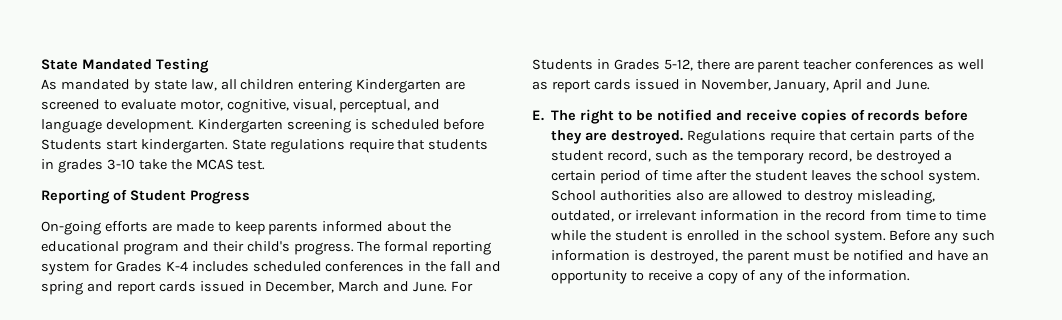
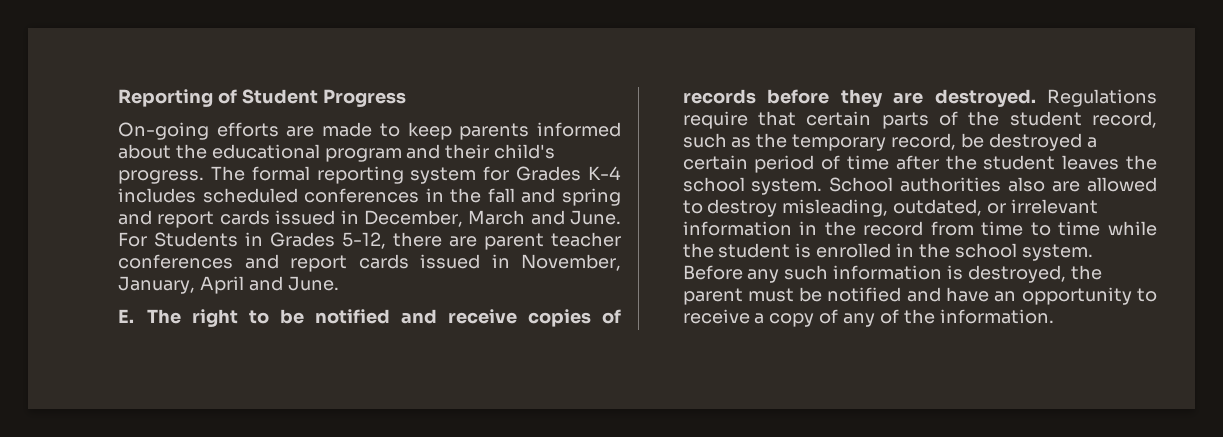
- State Mandated Testing
- As mandated by state law, all children entering Kindergarten are screened to evaluate motor, cognitive, visual, perceptual, and language development. Kindergarten screening is scheduled before Students start kindergarten. State regulations require that students in grades 3-10 take the MCAS test.
- For Students in Grades 5-12, there are parent teacher conferences as well as report cards issued in November, January, April and June.
+ For Students in Grades 5-12, there are parent teacher conferences and report cards issued in November, January, April and June.

